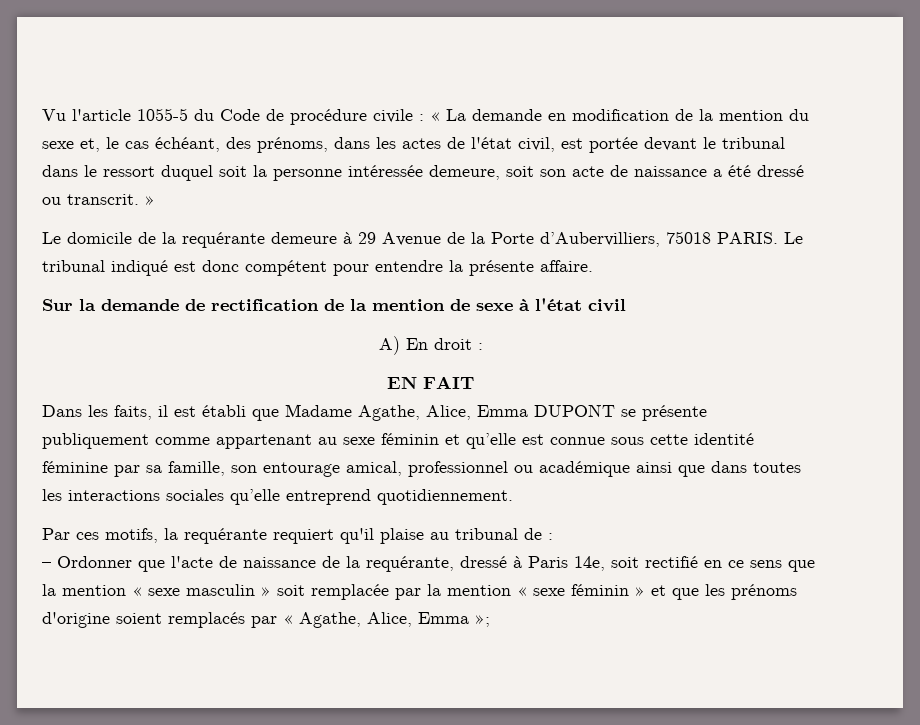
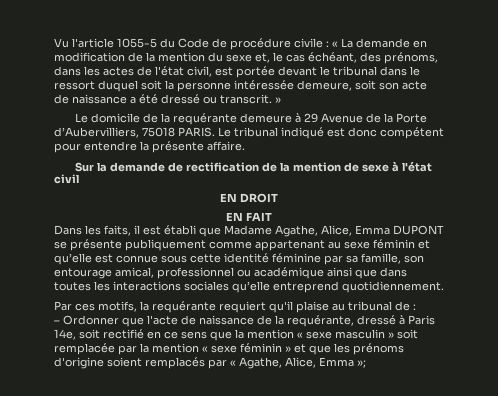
- A) En droit :
+ EN DROIT

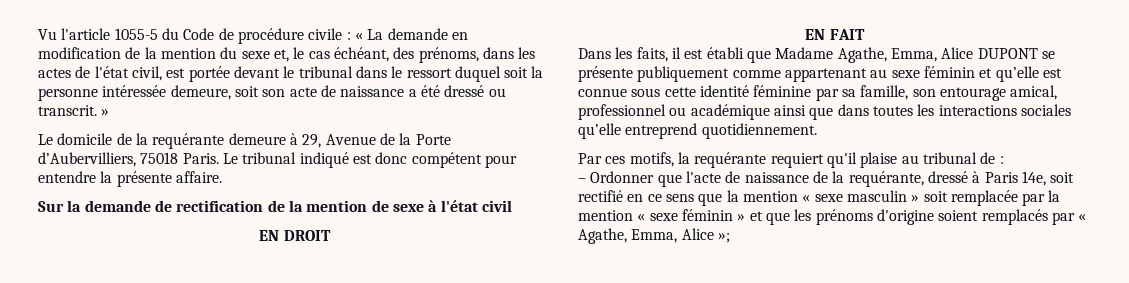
- Le domicile de la requérante demeure à 29 Avenue de la Porte d’Aubervilliers, 75018 PARIS.
+ Le domicile de la requérante demeure à 29, Avenue de la Porte d’Aubervilliers, 75018 Paris.
- Dans les faits, il est établi que Madame Agathe, Alice, Emma DUPONT se présente publiquement comme appartenant au sexe féminin et qu’elle est connue sous cette identité féminine par sa famille, son entourage amical, professionnel ou académique ainsi que dans toutes les interactions sociales qu’elle entreprend quotidiennement.
+ Dans les faits, il est établi que Madame Agathe, Emma, Alice DUPONT se présente publiquement comme appartenant au sexe féminin et qu’elle est connue sous cette identité féminine par sa famille, son entourage amical, professionnel ou académique ainsi que dans toutes les interactions sociales qu’elle entreprend quotidiennement.
- – Ordonner que l'acte de naissance de la requérante, dressé à Paris 14e, soit rectifié en ce sens que la mention « sexe masculin » soit remplacée par la mention « sexe féminin » et que les prénoms d'origine soient remplacés par « Agathe, Alice, Emma »;
+ – Ordonner que l'acte de naissance de la requérante, dressé à Paris 14e, soit rectifié en ce sens que la mention « sexe masculin » soit remplacée par la mention « sexe féminin » et que les prénoms d'origine soient remplacés par « Agathe, Emma, Alice »;

